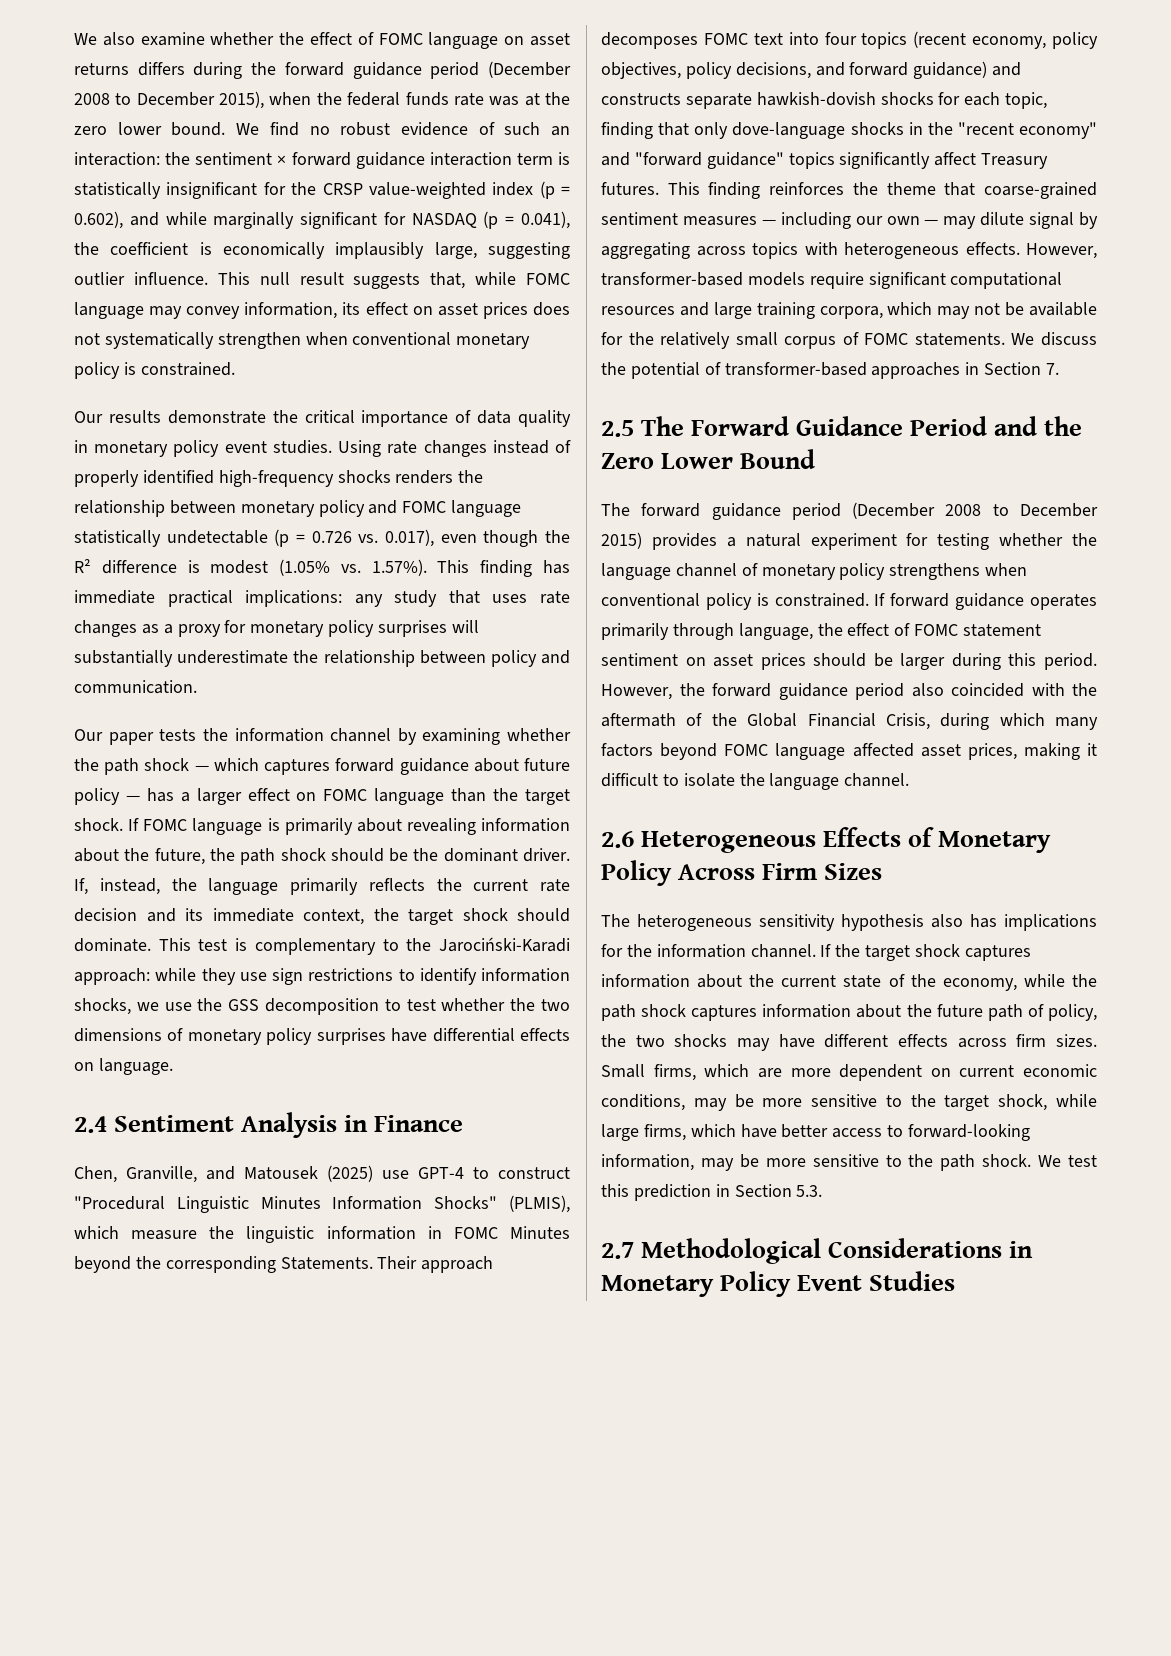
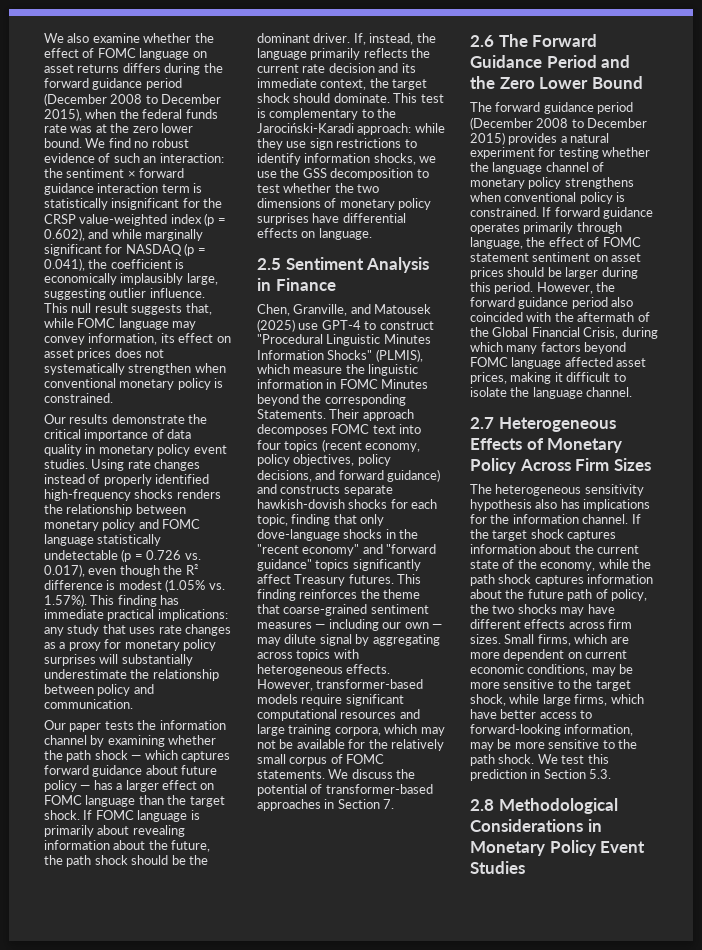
- 2.4 Sentiment Analysis in Finance
+ 2.5 Sentiment Analysis in Finance
- 2.5 The Forward Guidance Period and the Zero Lower Bound
+ 2.6 The Forward Guidance Period and the Zero Lower Bound
- 2.6 Heterogeneous Effects of Monetary Policy Across Firm Sizes
+ 2.7 Heterogeneous Effects of Monetary Policy Across Firm Sizes
- 2.7 Methodological Considerations in Monetary Policy Event Studies
+ 2.8 Methodological Considerations in Monetary Policy Event Studies

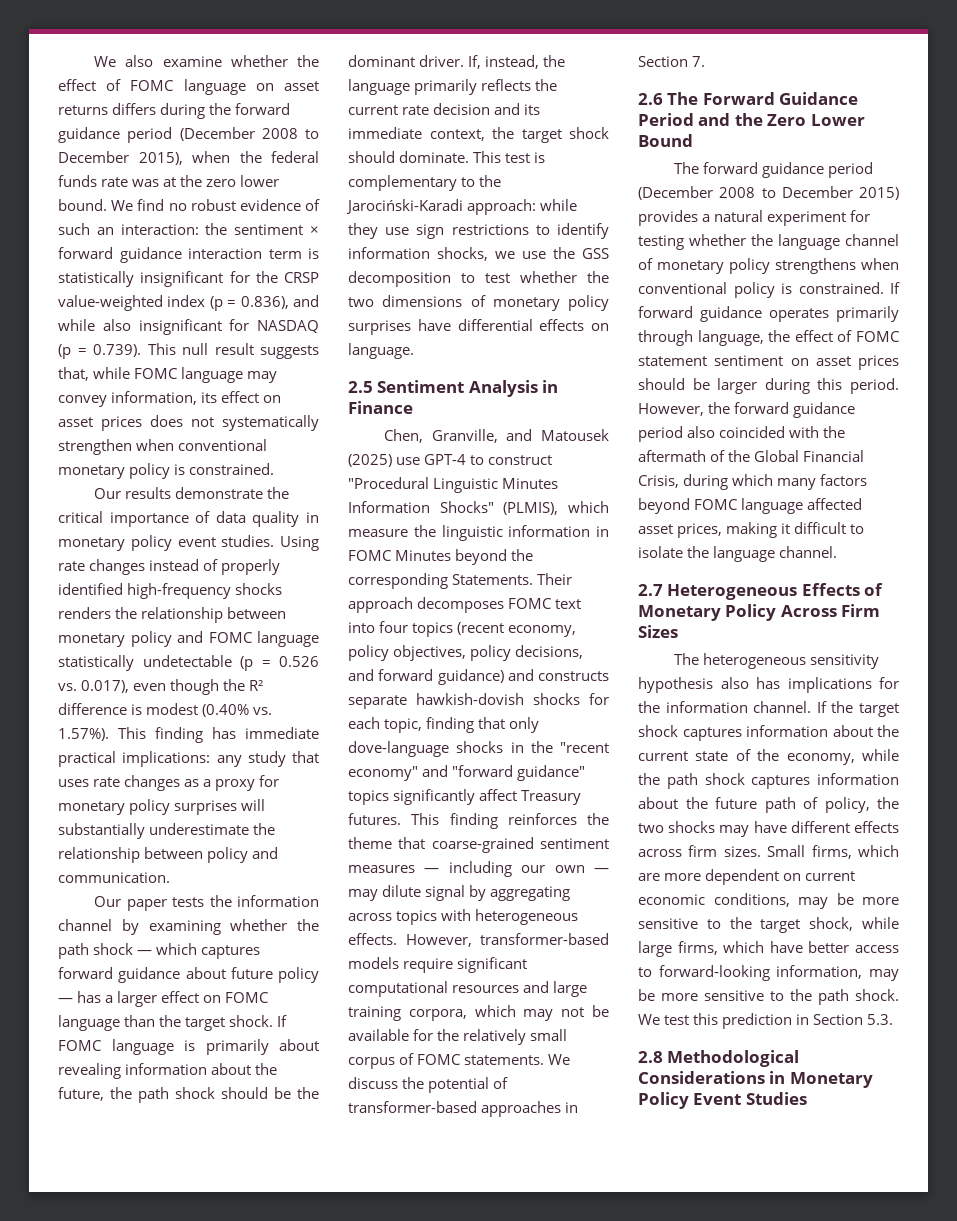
- We find no robust evidence of such an interaction: the sentiment × forward guidance interaction term is statistically insignificant for the CRSP value-weighted index (p = 0.602), and while marginally significant for NASDAQ (p = 0.041), the coefficient is economically implausibly large, suggesting outlier influence. This null result suggests that, while FOMC language may convey information, its effect on asset prices does not systematically strengthen when conventional monetary policy is constrained.
+ We find no robust evidence of such an interaction: the sentiment × forward guidance interaction term is statistically insignificant for the CRSP value-weighted index (p = 0.836), and while also insignificant for NASDAQ (p = 0.739). This null result suggests that, while FOMC language may convey information, its effect on asset prices does not systematically strengthen when conventional monetary policy is constrained.
- Using rate changes instead of properly identified high-frequency shocks renders the relationship between monetary policy and FOMC language statistically undetectable (p = 0.726 vs. 0.017), even though the R² difference is modest (1.05% vs. 1.57%). This finding has immediate practical implications:
+ Using rate changes instead of properly identified high-frequency shocks renders the relationship between monetary policy and FOMC language statistically undetectable (p = 0.526 vs. 0.017), even though the R² difference is modest (0.40% vs. 1.57%). This finding has immediate practical implications:

